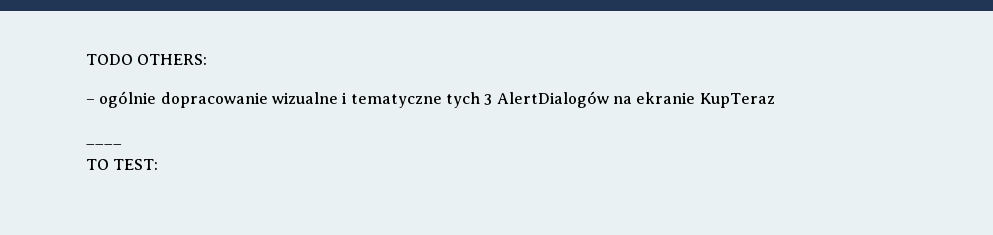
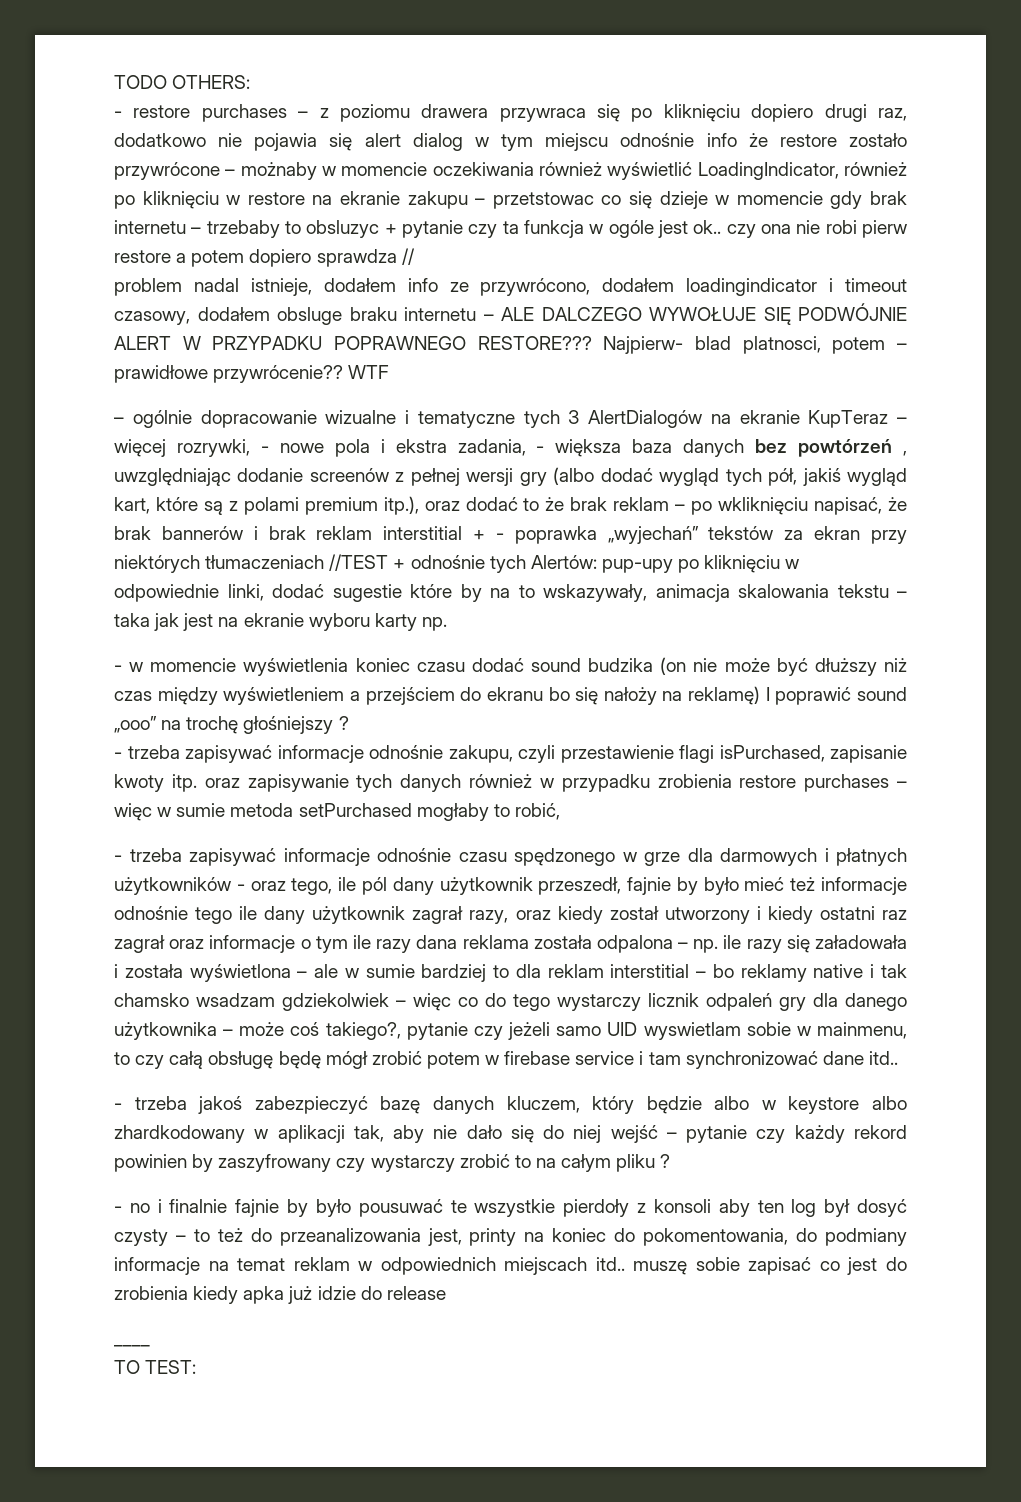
+ - restore purchases – z poziomu drawera przywraca się po kliknięciu dopiero drugi raz, dodatkowo nie pojawia się alert dialog w tym miejscu odnośnie info że restore zostało przywrócone – możnaby w momencie oczekiwania również wyświetlić LoadingIndicator, również po kliknięciu w restore na ekranie zakupu – przetstowac co się dzieje w momencie gdy brak internetu – trzebaby to obsluzyc + pytanie czy ta funkcja w ogóle jest ok.. czy ona nie robi pierw restore a potem dopiero sprawdza //
+ problem nadal istnieje, dodałem info ze przywrócono, dodałem loadingindicator i timeout czasowy, dodałem obsluge braku internetu – ALE DALCZEGO WYWOŁUJE SIĘ PODWÓJNIE ALERT W PRZYPADKU POPRAWNEGO RESTORE??? Najpierw- blad platnosci, potem – prawidłowe przywrócenie?? WTF
- – ogólnie dopracowanie wizualne i tematyczne tych 3 AlertDialogów na ekranie KupTeraz
+ – ogólnie dopracowanie wizualne i tematyczne tych 3 AlertDialogów na ekranie KupTeraz – więcej rozrywki, - nowe pola i ekstra zadania, - większa baza danych bez powtórzeń , uwzględniając dodanie screenów z pełnej wersji gry (albo dodać wygląd tych pół, jakiś wygląd kart, które są z polami premium itp.), oraz dodać to że brak reklam – po wkliknięciu napisać, że brak bannerów i brak reklam interstitial + - poprawka „wyjechań” tekstów za ekran przy niektórych tłumaczeniach //TEST + odnośnie tych Alertów: pup-upy po kliknięciu w odpowiednie linki, dodać sugestie które by na to wskazywały, animacja skalowania tekstu – taka jak jest na ekranie wyboru karty np.
+ - w momencie wyświetlenia koniec czasu dodać sound budzika (on nie może być dłuższy niż czas między wyświetleniem a przejściem do ekranu bo się nałoży na reklamę) I poprawić sound „ooo” na trochę głośniejszy ?
+ - trzeba zapisywać informacje odnośnie zakupu, czyli przestawienie flagi isPurchased, zapisanie kwoty itp. oraz zapisywanie tych danych również w przypadku zrobienia restore purchases – więc w sumie metoda setPurchased mogłaby to robić,
+ - trzeba zapisywać informacje odnośnie czasu spędzonego w grze dla darmowych i płatnych użytkowników - oraz tego, ile pól dany użytkownik przeszedł, fajnie by było mieć też informacje odnośnie tego ile dany użytkownik zagrał razy, oraz kiedy został utworzony i kiedy ostatni raz zagrał oraz informacje o tym ile razy dana reklama została odpalona – np. ile razy się załadowała i została wyświetlona – ale w sumie bardziej to dla reklam interstitial – bo reklamy native i tak chamsko wsadzam gdziekolwiek – więc co do tego wystarczy licznik odpaleń gry dla danego użytkownika – może coś takiego?, pytanie czy jeżeli samo UID wyswietlam sobie w mainmenu, to czy całą obsługę będę mógł zrobić potem w firebase service i tam synchronizować dane itd..
+ - trzeba jakoś zabezpieczyć bazę danych kluczem, który będzie albo w keystore albo zhardkodowany w aplikacji tak, aby nie dało się do niej wejść – pytanie czy każdy rekord powinien by zaszyfrowany czy wystarczy zrobić to na całym pliku ?
+ - no i finalnie fajnie by było pousuwać te wszystkie pierdoły z konsoli aby ten log był dosyć czysty – to też do przeanalizowania jest, printy na koniec do pokomentowania, do podmiany informacje na temat reklam w odpowiednich miejscach itd.. muszę sobie zapisać co jest do zrobienia kiedy apka już idzie do release

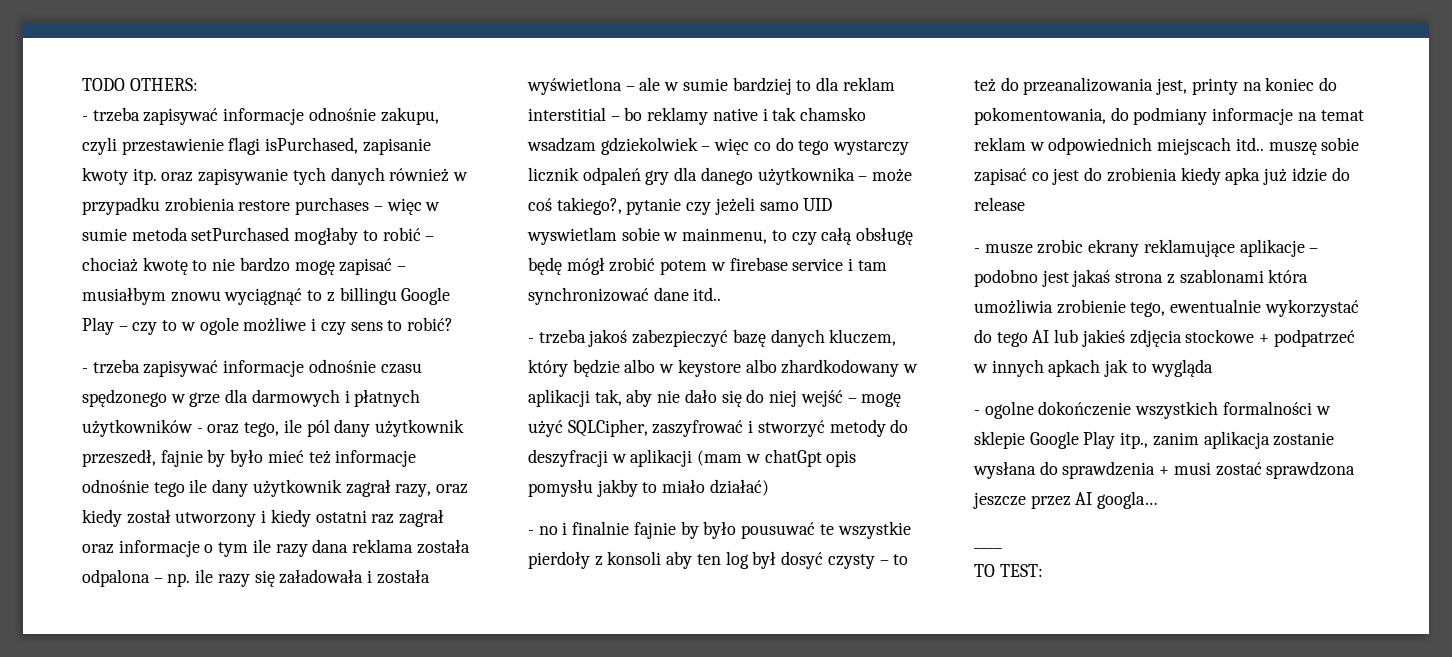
- - restore purchases – z poziomu drawera przywraca się po kliknięciu dopiero drugi raz, dodatkowo nie pojawia się alert dialog w tym miejscu odnośnie info że restore zostało przywrócone – możnaby w momencie oczekiwania również wyświetlić LoadingIndicator, również po kliknięciu w restore na ekranie zakupu – przetstowac co się dzieje w momencie gdy brak internetu – trzebaby to obsluzyc + pytanie czy ta funkcja w ogóle jest ok.. czy ona nie robi pierw restore a potem dopiero sprawdza //
- problem nadal istnieje, dodałem info ze przywrócono, dodałem loadingindicator i timeout czasowy, dodałem obsluge braku internetu – ALE DALCZEGO WYWOŁUJE SIĘ PODWÓJNIE ALERT W PRZYPADKU POPRAWNEGO RESTORE??? Najpierw- blad platnosci, potem – prawidłowe przywrócenie?? WTF
- – ogólnie dopracowanie wizualne i tematyczne tych 3 AlertDialogów na ekranie KupTeraz – więcej rozrywki, - nowe pola i ekstra zadania, - większa baza danych bez powtórzeń , uwzględniając dodanie screenów z pełnej wersji gry (albo dodać wygląd tych pół, jakiś wygląd kart, które są z polami premium itp.), oraz dodać to że brak reklam – po wkliknięciu napisać, że brak bannerów i brak reklam interstitial + - poprawka „wyjechań” tekstów za ekran przy niektórych tłumaczeniach //TEST + odnośnie tych Alertów: pup-upy po kliknięciu w odpowiednie linki, dodać sugestie które by na to wskazywały, animacja skalowania tekstu – taka jak jest na ekranie wyboru karty np.
- - w momencie wyświetlenia koniec czasu dodać sound budzika (on nie może być dłuższy niż czas między wyświetleniem a przejściem do ekranu bo się nałoży na reklamę) I poprawić sound „ooo” na trochę głośniejszy ?
- - trzeba zapisywać informacje odnośnie zakupu, czyli przestawienie flagi isPurchased, zapisanie kwoty itp. oraz zapisywanie tych danych również w przypadku zrobienia restore purchases – więc w sumie metoda setPurchased mogłaby to robić,
+ - trzeba zapisywać informacje odnośnie zakupu, czyli przestawienie flagi isPurchased, zapisanie kwoty itp. oraz zapisywanie tych danych również w przypadku zrobienia restore purchases – więc w sumie metoda setPurchased mogłaby to robić – chociaż kwotę to nie bardzo mogę zapisać – musiałbym znowu wyciągnąć to z billingu Google Play – czy to w ogole możliwe i czy sens to robić?
- - trzeba jakoś zabezpieczyć bazę danych kluczem, który będzie albo w keystore albo zhardkodowany w aplikacji tak, aby nie dało się do niej wejść – pytanie czy każdy rekord powinien by zaszyfrowany czy wystarczy zrobić to na całym pliku ?
+ - trzeba jakoś zabezpieczyć bazę danych kluczem, który będzie albo w keystore albo zhardkodowany w aplikacji tak, aby nie dało się do niej wejść – mogę użyć SQLCipher, zaszyfrować i stworzyć metody do deszyfracji w aplikacji (mam w chatGpt opis pomysłu jakby to miało działać)
+ - musze zrobic ekrany reklamujące aplikacje – podobno jest jakaś strona z szablonami która umożliwia zrobienie tego, ewentualnie wykorzystać do tego AI lub jakieś zdjęcia stockowe + podpatrzeć w innych apkach jak to wygląda
+ - ogolne dokończenie wszystkich formalności w sklepie Google Play itp., zanim aplikacja zostanie wysłana do sprawdzenia + musi zostać sprawdzona jeszcze przez AI googla…

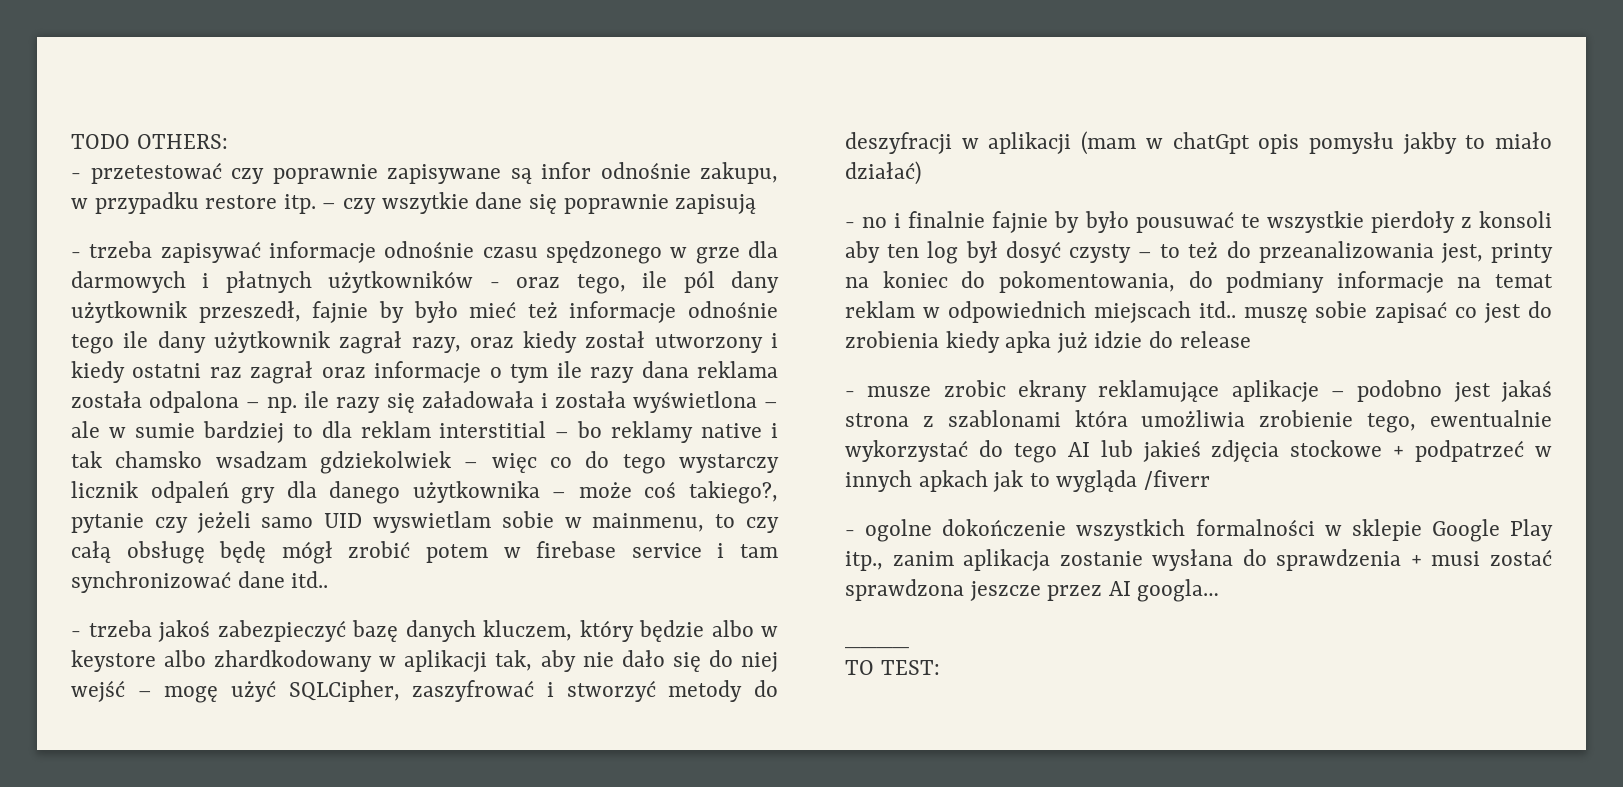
- - trzeba zapisywać informacje odnośnie zakupu, czyli przestawienie flagi isPurchased, zapisanie kwoty itp. oraz zapisywanie tych danych również w przypadku zrobienia restore purchases – więc w sumie metoda setPurchased mogłaby to robić – chociaż kwotę to nie bardzo mogę zapisać – musiałbym znowu wyciągnąć to z billingu Google Play – czy to w ogole możliwe i czy sens to robić?
+ - przetestować czy poprawnie zapisywane są infor odnośnie zakupu, w przypadku restore itp. – czy wszytkie dane się poprawnie zapisują
- - musze zrobic ekrany reklamujące aplikacje – podobno jest jakaś strona z szablonami która umożliwia zrobienie tego, ewentualnie wykorzystać do tego AI lub jakieś zdjęcia stockowe + podpatrzeć w innych apkach jak to wygląda
+ - musze zrobic ekrany reklamujące aplikacje – podobno jest jakaś strona z szablonami która umożliwia zrobienie tego, ewentualnie wykorzystać do tego AI lub jakieś zdjęcia stockowe + podpatrzeć w innych apkach jak to wygląda /fiverr

